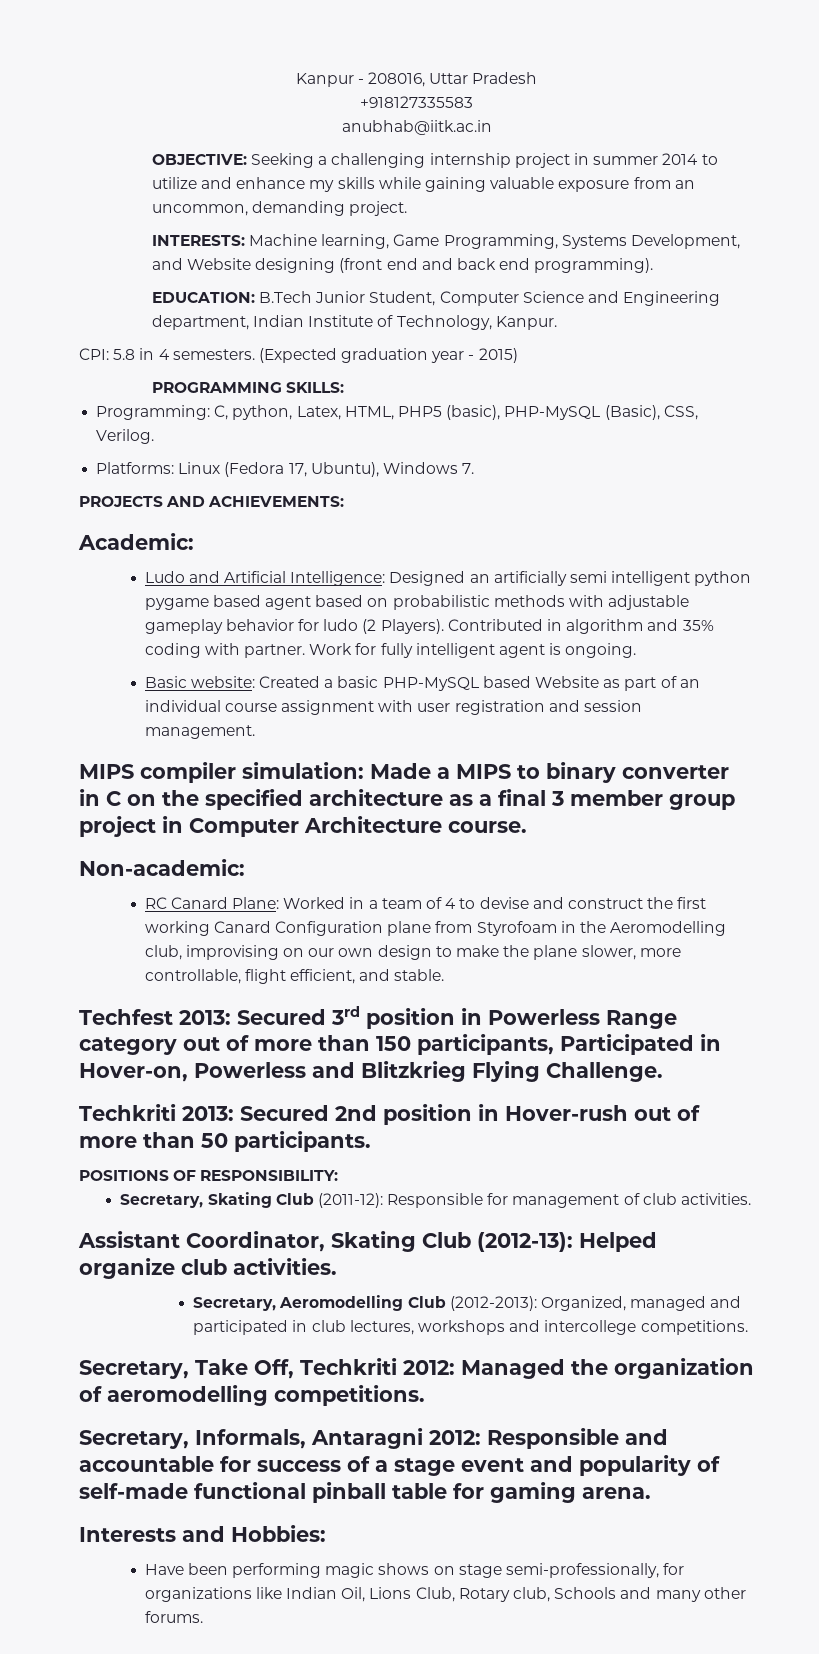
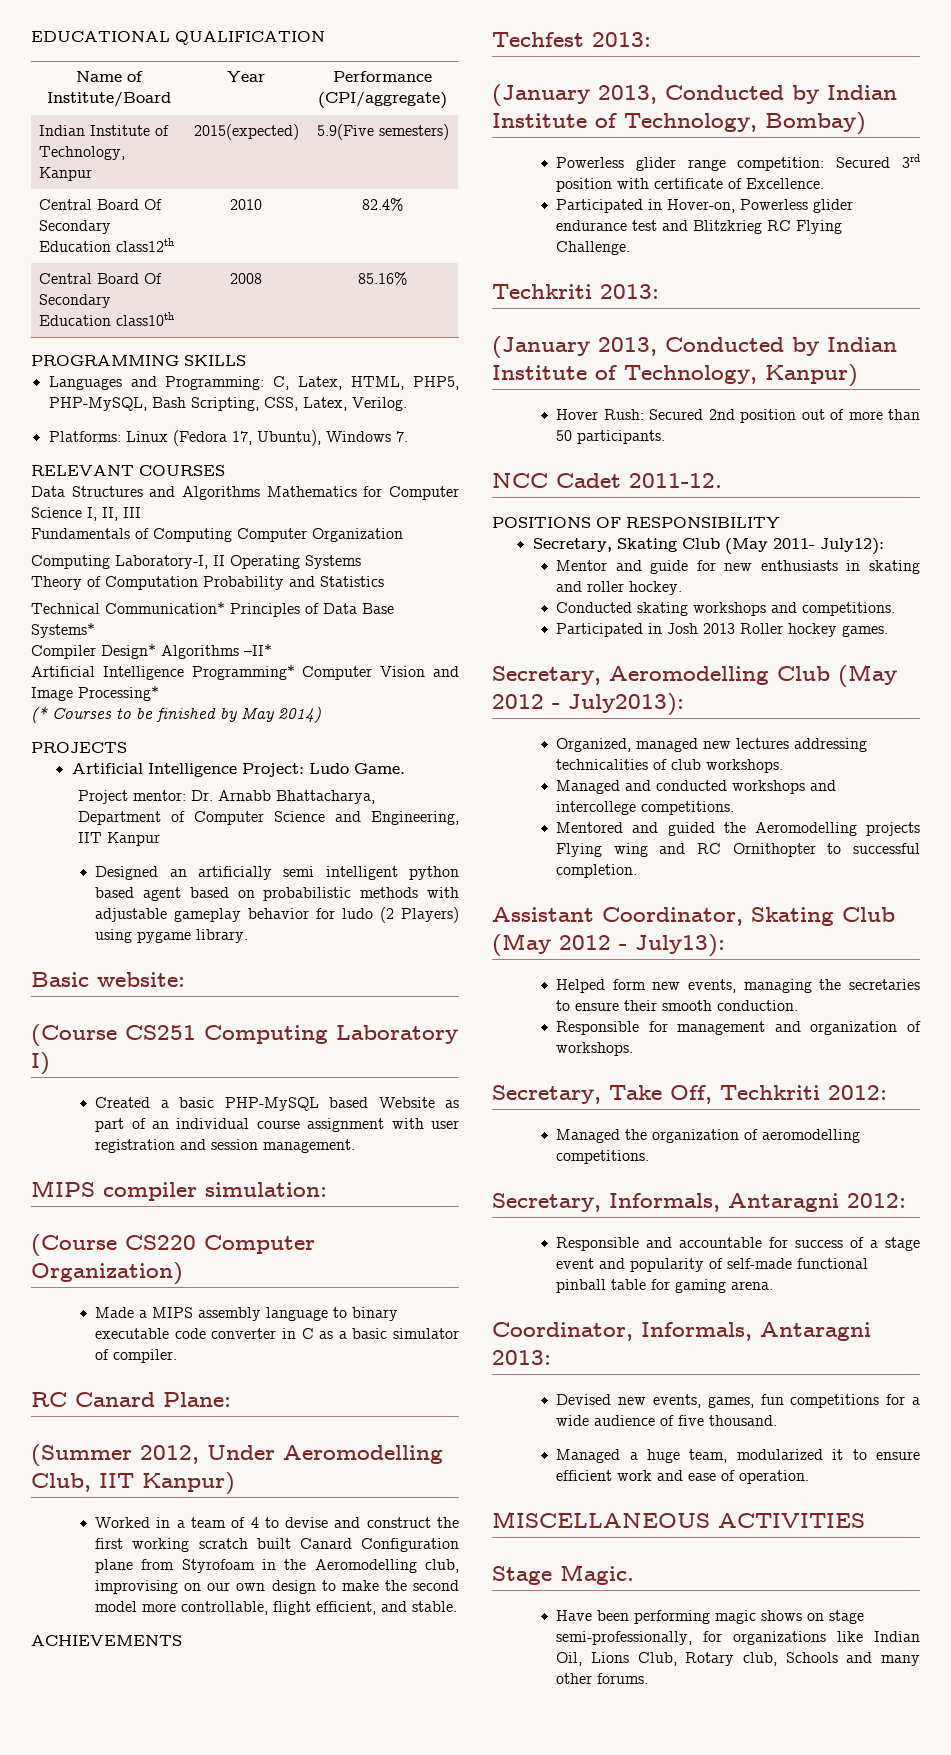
- Kanpur - 208016, Uttar Pradesh
- +918127335583
- anubhab@iitk.ac.in
- OBJECTIVE: Seeking a challenging internship project in summer 2014 to utilize and enhance my skills while gaining valuable exposure from an uncommon, demanding project.
- INTERESTS: Machine learning, Game Programming, Systems Development, and Website designing (front end and back end programming).
- EDUCATION: B.Tech Junior Student, Computer Science and Engineering department, Indian Institute of Technology, Kanpur.
- CPI: 5.8 in 4 semesters. (Expected graduation year - 2015)
- PROGRAMMING SKILLS:
- Programming: C, python, Latex, HTML, PHP5 (basic), PHP-MySQL (Basic), CSS, Verilog.
+ EDUCATIONAL QUALIFICATION
+ Name of Institute/Board | Year | Performance (CPI/aggregate)
+ Indian Institute of Technology, Kanpur | 2015(expected) | 5.9(Five semesters)
+ Central Board Of Secondary Education class12th | 2010 | 82.4%
+ Central Board Of Secondary Education class10th | 2008 | 85.16%
+ PROGRAMMING SKILLS
+ Languages and Programming: C, Latex, HTML, PHP5, PHP-MySQL, Bash Scripting, CSS, Latex, Verilog.
- PROJECTS AND ACHIEVEMENTS:
- Academic:
- Ludo and Artificial Intelligence: Designed an artificially semi intelligent python pygame based agent based on probabilistic methods with adjustable gameplay behavior for ludo (2 Players). Contributed in algorithm and 35% coding with partner. Work for fully intelligent agent is ongoing.
- Basic website: Created a basic PHP-MySQL based Website as part of an individual course assignment with user registration and session management.
+ RELEVANT COURSES
+ Data Structures and Algorithms Mathematics for Computer Science I, II, III
+ Fundamentals of Computing Computer Organization
+ Computing Laboratory-I, II Operating Systems
+ Theory of Computation Probability and Statistics
+ Technical Communication* Principles of Data Base Systems*
+ Compiler Design* Algorithms –II*
+ Artificial Intelligence Programming* Computer Vision and Image Processing*
+ (* Courses to be finished by May 2014)
+ PROJECTS
+ Artificial Intelligence Project: Ludo Game.
+ Project mentor: Dr. Arnabb Bhattacharya, Department of Computer Science and Engineering, IIT Kanpur
+ Designed an artificially semi intelligent python based agent based on probabilistic methods with adjustable gameplay behavior for ludo (2 Players) using pygame library.
+ Basic website:
+ (Course CS251 Computing Laboratory I)
+ Created a basic PHP-MySQL based Website as part of an individual course assignment with user registration and session management.
- MIPS compiler simulation: Made a MIPS to binary converter in C on the specified architecture as a final 3 member group project in Computer Architecture course.
- Non-academic:
- RC Canard Plane: Worked in a team of 4 to devise and construct the first working Canard Configuration plane from Styrofoam in the Aeromodelling club, improvising on our own design to make the plane slower, more controllable, flight efficient, and stable.
+ MIPS compiler simulation:
+ (Course CS220 Computer Organization)
+ Made a MIPS assembly language to binary executable code converter in C as a basic simulator of compiler.
+ RC Canard Plane:
+ (Summer 2012, Under Aeromodelling Club, IIT Kanpur)
+ Worked in a team of 4 to devise and construct the first working scratch built Canard Configuration plane from Styrofoam in the Aeromodelling club, improvising on our own design to make the second model more controllable, flight efficient, and stable.
+ ACHIEVEMENTS
- Techfest 2013: Secured 3rd position in Powerless Range category out of more than 150 participants, Participated in Hover-on, Powerless and Blitzkrieg Flying Challenge.
+ Techfest 2013:
+ (January 2013, Conducted by Indian Institute of Technology, Bombay)
+ Powerless glider range competition: Secured 3rd position with certificate of Excellence.
+ Participated in Hover-on, Powerless glider endurance test and Blitzkrieg RC Flying Challenge.
- Techkriti 2013: Secured 2nd position in Hover-rush out of more than 50 participants.
+ Techkriti 2013:
+ (January 2013, Conducted by Indian Institute of Technology, Kanpur)
+ Hover Rush: Secured 2nd position out of more than 50 participants.
+ NCC Cadet 2011-12.
- POSITIONS OF RESPONSIBILITY:
+ POSITIONS OF RESPONSIBILITY
- Secretary, Skating Club (2011-12): Responsible for management of club activities.
- Assistant Coordinator, Skating Club (2012-13): Helped organize club activities.
- Secretary, Aeromodelling Club (2012-2013): Organized, managed and participated in club lectures, workshops and intercollege competitions.
+ Secretary, Skating Club (May 2011- July12):
+ Mentor and guide for new enthusiasts in skating and roller hockey.
+ Conducted skating workshops and competitions.
+ Participated in Josh 2013 Roller hockey games.
+ Secretary, Aeromodelling Club (May 2012 - July2013):
+ Organized, managed new lectures addressing technicalities of club workshops.
+ Managed and conducted workshops and intercollege competitions.
+ Mentored and guided the Aeromodelling projects Flying wing and RC Ornithopter to successful completion.
+ Assistant Coordinator, Skating Club (May 2012 - July13):
+ Helped form new events, managing the secretaries to ensure their smooth conduction.
+ Responsible for management and organization of workshops.
- Secretary, Take Off, Techkriti 2012: Managed the organization of aeromodelling competitions.
+ Secretary, Take Off, Techkriti 2012:
+ Managed the organization of aeromodelling competitions.
- Secretary, Informals, Antaragni 2012: Responsible and accountable for success of a stage event and popularity of self-made functional pinball table for gaming arena.
+ Secretary, Informals, Antaragni 2012:
+ Responsible and accountable for success of a stage event and popularity of self-made functional pinball table for gaming arena.
- Interests and Hobbies:
+ Coordinator, Informals, Antaragni 2013:
+ Devised new events, games, fun competitions for a wide audience of five thousand.
+ Managed a huge team, modularized it to ensure efficient work and ease of operation.
+ MISCELLANEOUS ACTIVITIES
+ Stage Magic.

